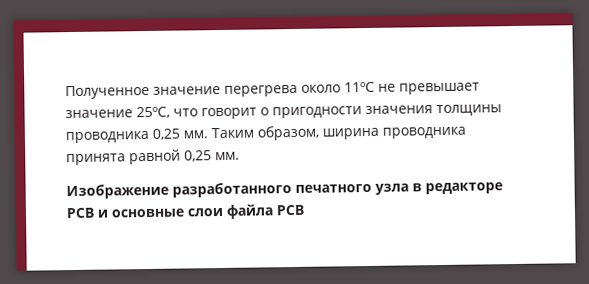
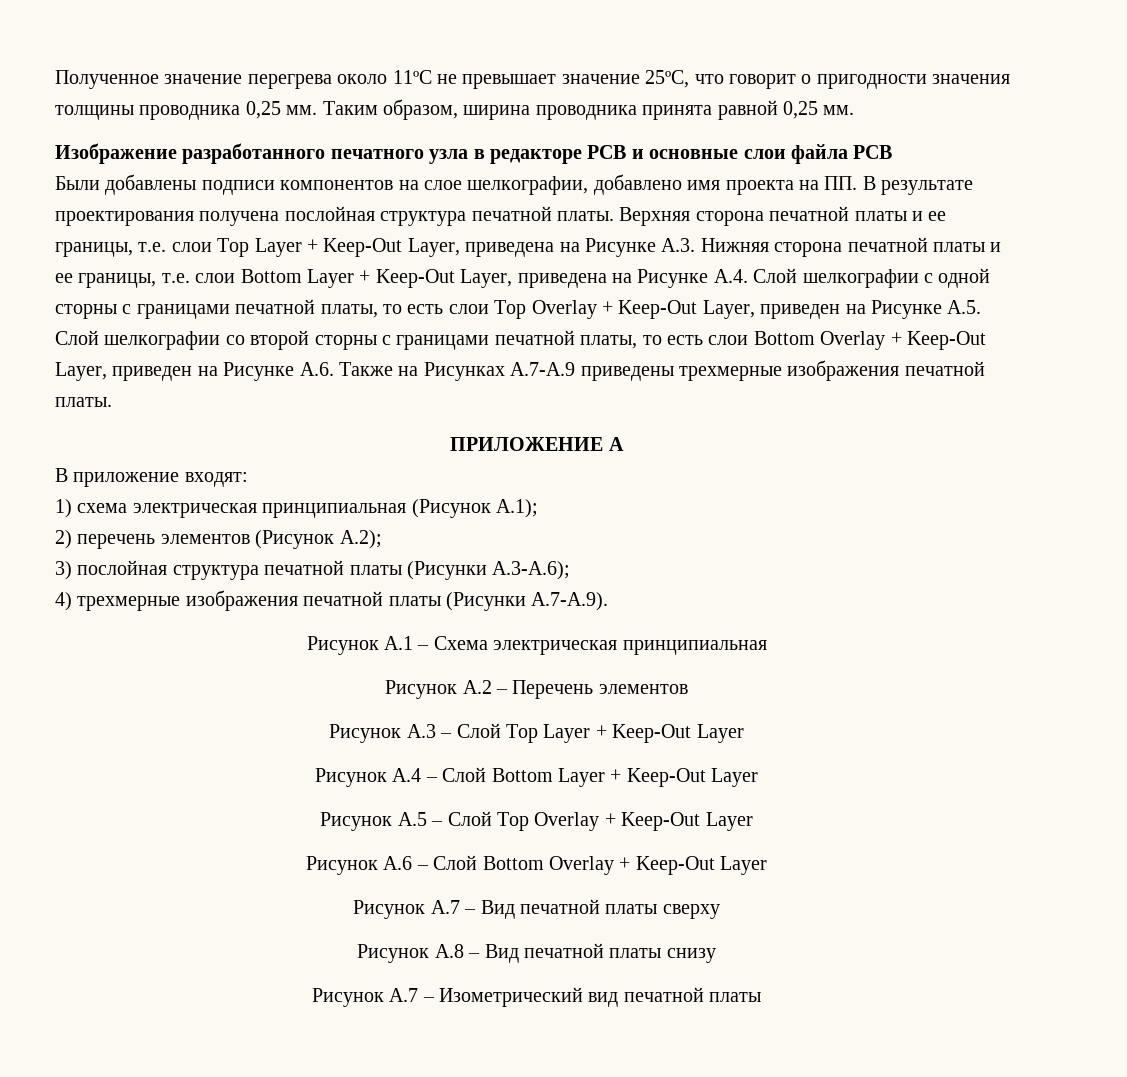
+ Были добавлены подписи компонентов на слое шелкографии, добавлено имя проекта на ПП. В результате проектирования получена послойная структура печатной платы. Верхняя сторона печатной платы и ее границы, т.е. слои Top Layer + Keep-Out Layer, приведена на Рисунке А.3. Нижняя сторона печатной платы и ее границы, т.е. слои Bottom Layer + Keep-Out Layer, приведена на Рисунке А.4. Слой шелкографии с одной сторны с границами печатной платы, то есть слои Top Overlay + Keep-Out Layer, приведен на Рисунке А.5. Слой шелкографии со второй сторны с границами печатной платы, то есть слои Bottom Overlay + Keep-Out Layer, приведен на Рисунке А.6. Также на Рисунках А.7-А.9 приведены трехмерные изображения печатной платы.
+ ПРИЛОЖЕНИЕ А
+ В приложение входят:
+ 1) схема электрическая принципиальная (Рисунок А.1);
+ 2) перечень элементов (Рисунок А.2);
+ 3) послойная структура печатной платы (Рисунки А.3-А.6);
+ 4) трехмерные изображения печатной платы (Рисунки А.7-А.9).
+ Рисунок А.1 – Схема электрическая принципиальная
+ Рисунок А.2 – Перечень элементов
+ Рисунок А.3 – Слой Top Layer + Keep-Out Layer
+ Рисунок А.4 – Слой Bottom Layer + Keep-Out Layer
+ Рисунок А.5 – Слой Top Overlay + Keep-Out Layer
+ Рисунок А.6 – Слой Bottom Overlay + Keep-Out Layer
+ Рисунок А.7 – Вид печатной платы сверху
+ Рисунок А.8 – Вид печатной платы снизу
+ Рисунок А.7 – Изометрический вид печатной платы

